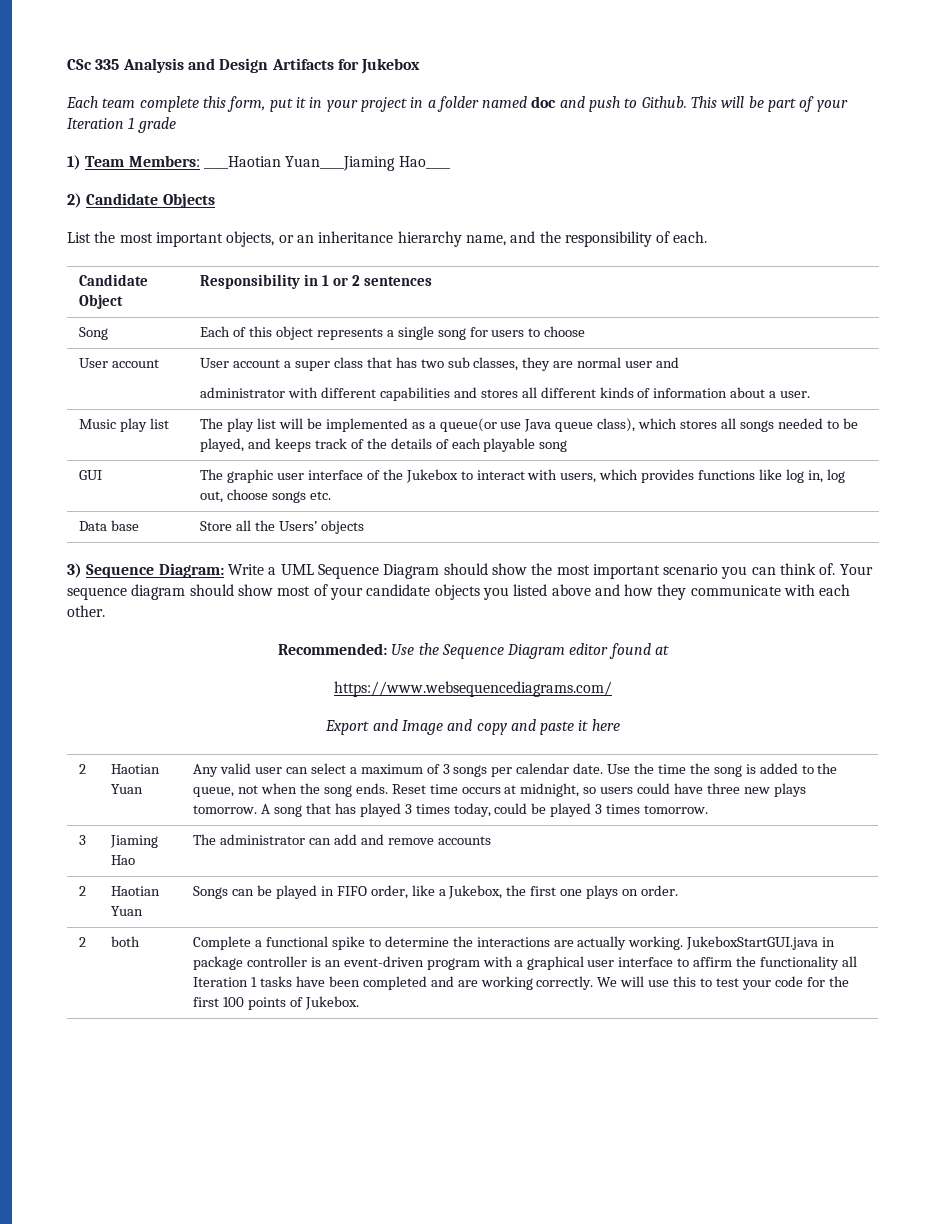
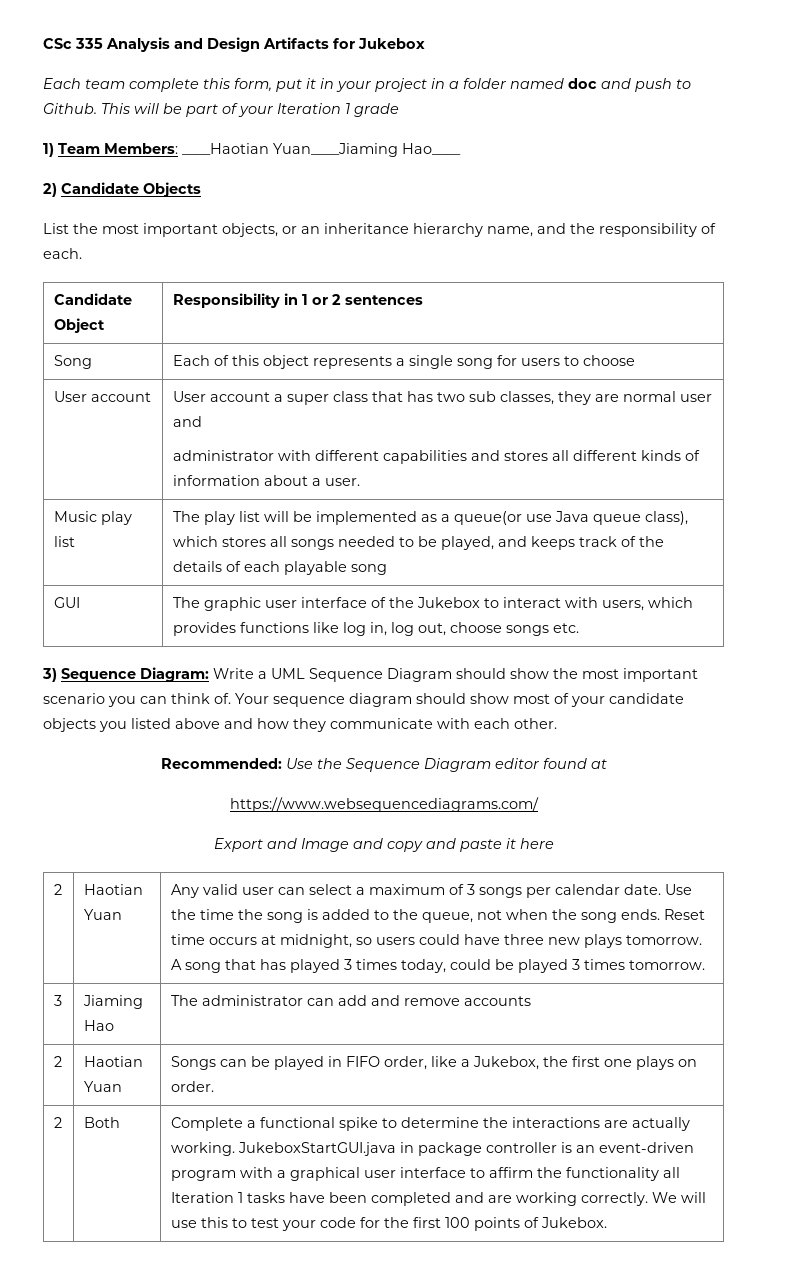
- Data base | Store all the Users’ objects
- both
+ Both

